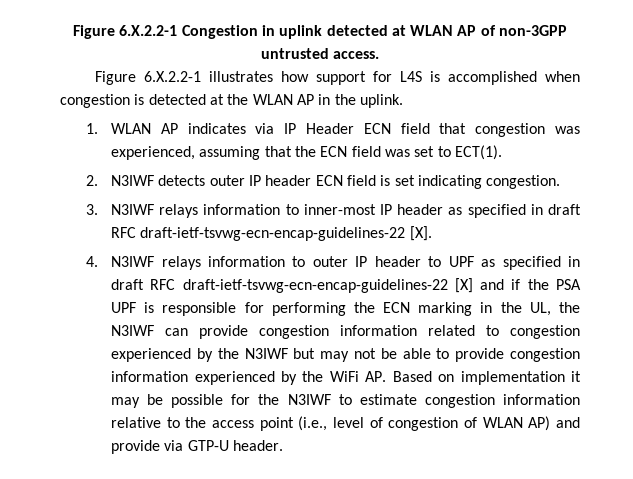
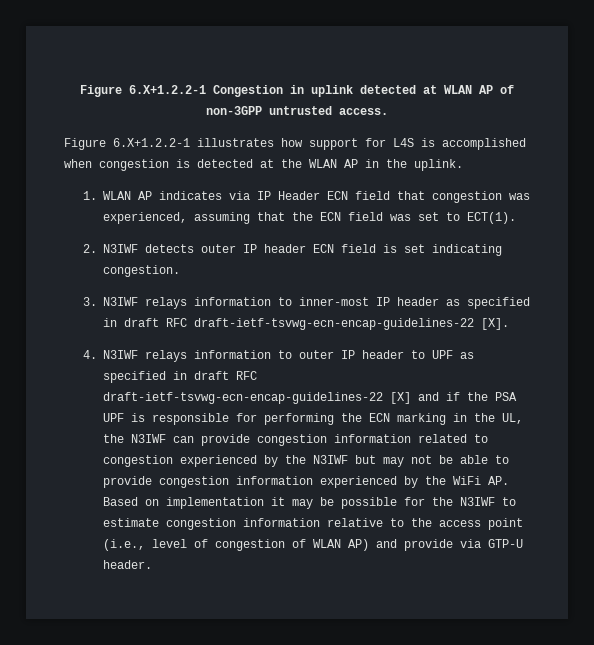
- Figure 6.X.2.2-1 Congestion in uplink detected at WLAN AP of non-3GPP untrusted access.
+ Figure 6.X+1.2.2-1 Congestion in uplink detected at WLAN AP of non-3GPP untrusted access.
- Figure 6.X.2.2-1 illustrates how support for L4S is accomplished when congestion is detected at the WLAN AP in the uplink.
+ Figure 6.X+1.2.2-1 illustrates how support for L4S is accomplished when congestion is detected at the WLAN AP in the uplink.

